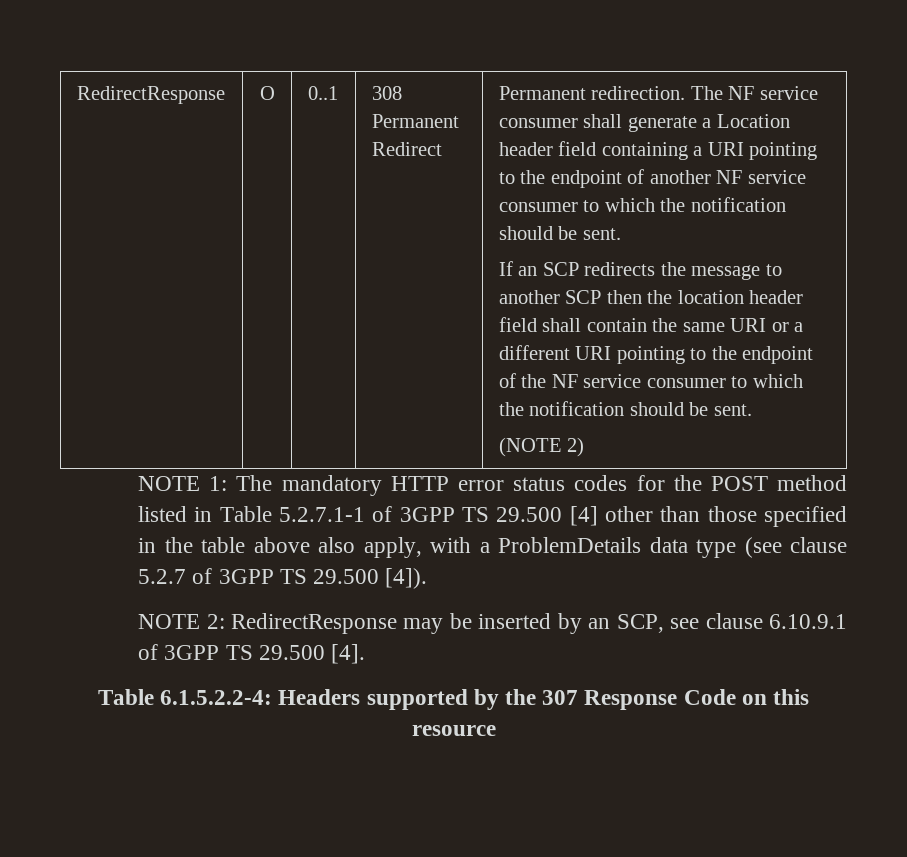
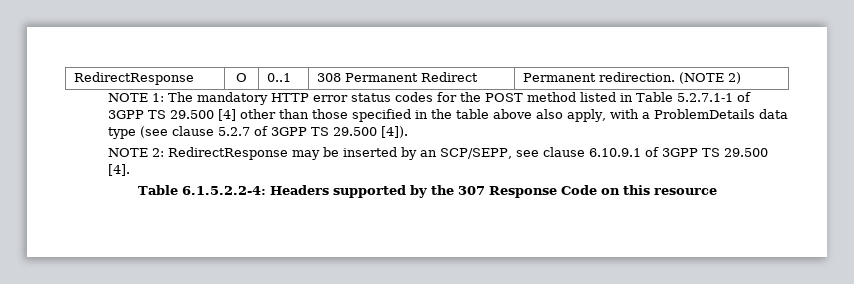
- Permanent redirection. The NF service consumer shall generate a Location header field containing a URI pointing to the endpoint of another NF service consumer to which the notification should be sent.
- If an SCP redirects the message to another SCP then the location header field shall contain the same URI or a different URI pointing to the endpoint of the NF service consumer to which the notification should be sent.
- (NOTE 2)
+ Permanent redirection. (NOTE 2)
- NOTE 2: RedirectResponse may be inserted by an SCP, see clause 6.10.9.1 of 3GPP TS 29.500 [4].
+ NOTE 2: RedirectResponse may be inserted by an SCP/SEPP, see clause 6.10.9.1 of 3GPP TS 29.500 [4].

